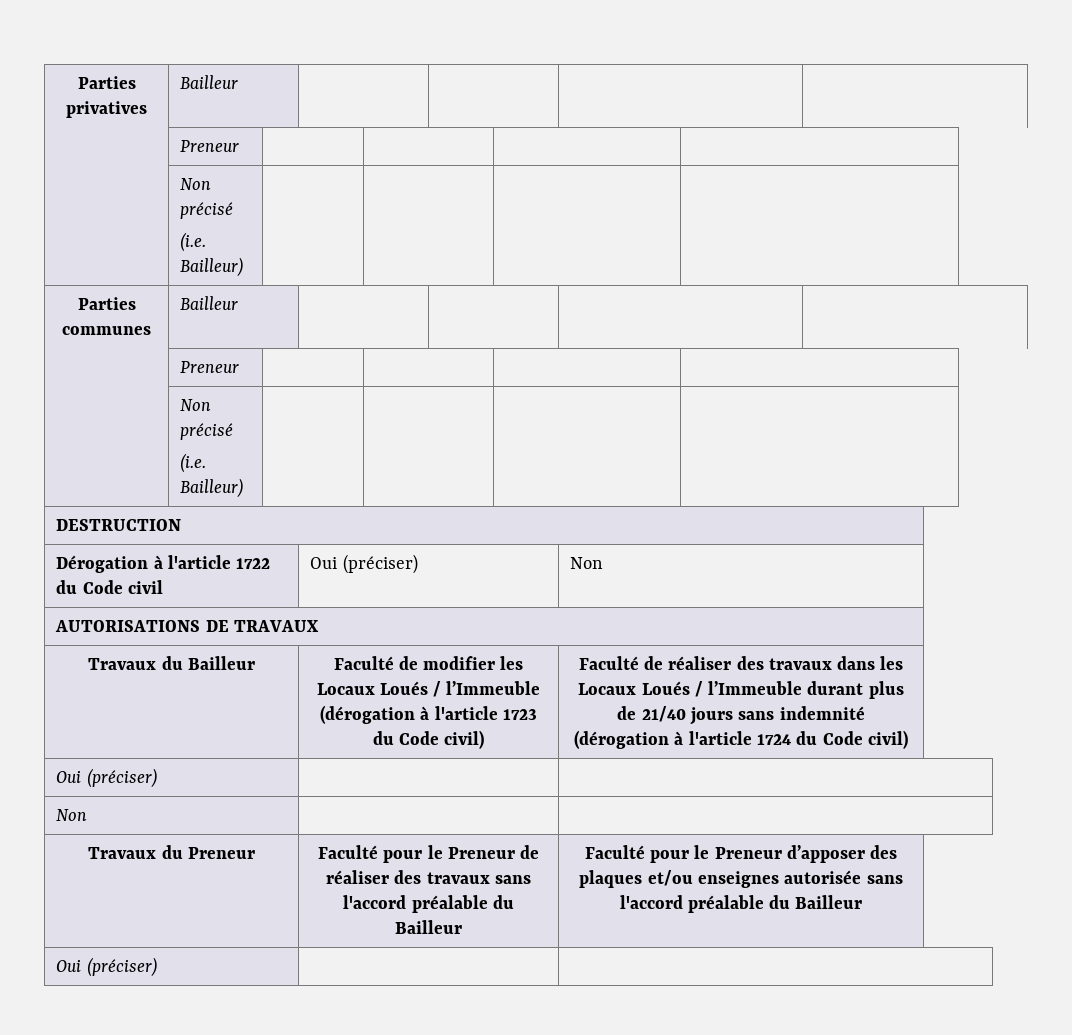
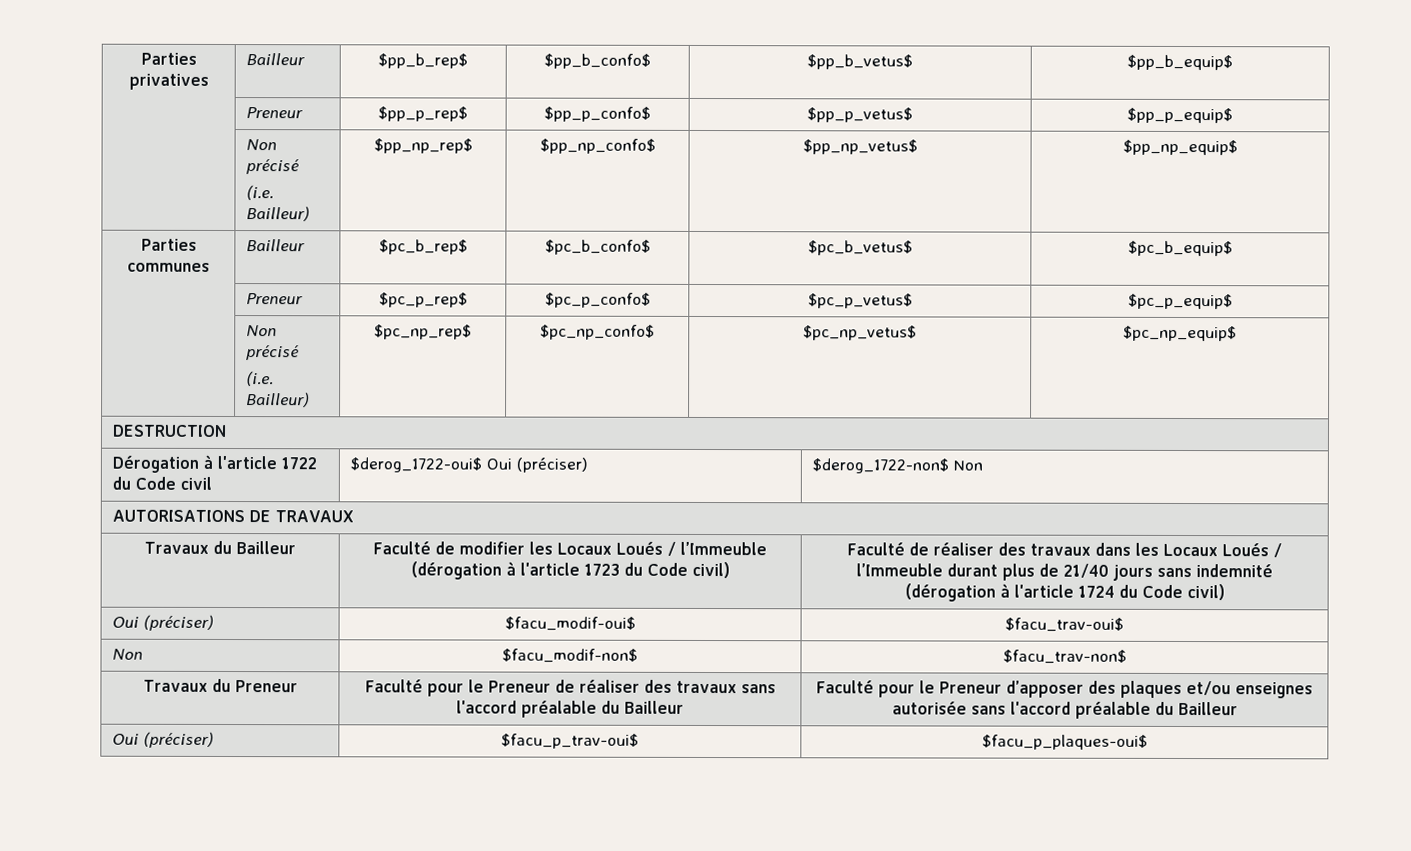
- Parties privatives | Bailleur | | | |
- | Preneur | | | |
+ Parties privatives | Bailleur | $pp_b_rep$ | $pp_b_confo$ | $pp_b_vetus$ | $pp_b_equip$
+ | Preneur | $pp_p_rep$ | $pp_p_confo$ | $pp_p_vetus$ | $pp_p_equip$
  | Non précisé
- (i.e. Bailleur) | | | |
+ (i.e. Bailleur) | $pp_np_rep$ | $pp_np_confo$ | $pp_np_vetus$ | $pp_np_equip$
- Parties communes | Bailleur | | | |
- | Preneur | | | |
+ Parties communes | Bailleur | $pc_b_rep$ | $pc_b_confo$ | $pc_b_vetus$ | $pc_b_equip$
+ | Preneur | $pc_p_rep$ | $pc_p_confo$ | $pc_p_vetus$ | $pc_p_equip$
  | Non précisé
- (i.e. Bailleur) | | | |
+ (i.e. Bailleur) | $pc_np_rep$ | $pc_np_confo$ | $pc_np_vetus$ | $pc_np_equip$
- Dérogation à l'article 1722 du Code civil | Oui (préciser) | Non
+ Dérogation à l'article 1722 du Code civil | $derog_1722-oui$ Oui (préciser) | $derog_1722-non$ Non
  Faculté de réaliser des travaux dans les Locaux Loués / l’Immeuble durant plus de 21/40 jours sans indemnité (dérogation à l'article 1724 du Code civil)
- Oui (préciser) | |
+ Oui (préciser) | $facu_modif-oui$ | $facu_trav-oui$
- Non | |
+ Non | $facu_modif-non$ | $facu_trav-non$
  Travaux du Preneur | Faculté pour le Preneur de réaliser des travaux sans l'accord préalable du Bailleur | Faculté pour le Preneur d’apposer des plaques et/ou enseignes autorisée sans l'accord préalable du Bailleur
- Oui (préciser) | |
+ Oui (préciser) | $facu_p_trav-oui$ | $facu_p_plaques-oui$

